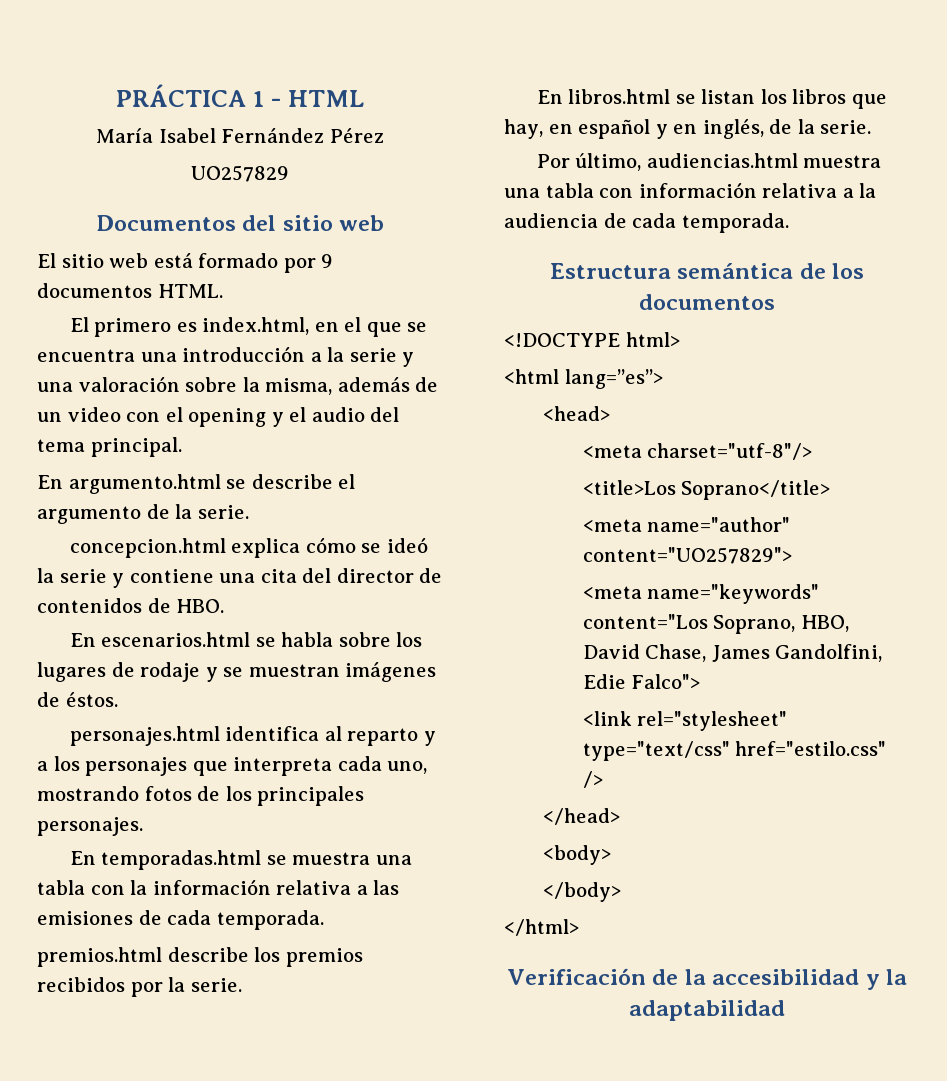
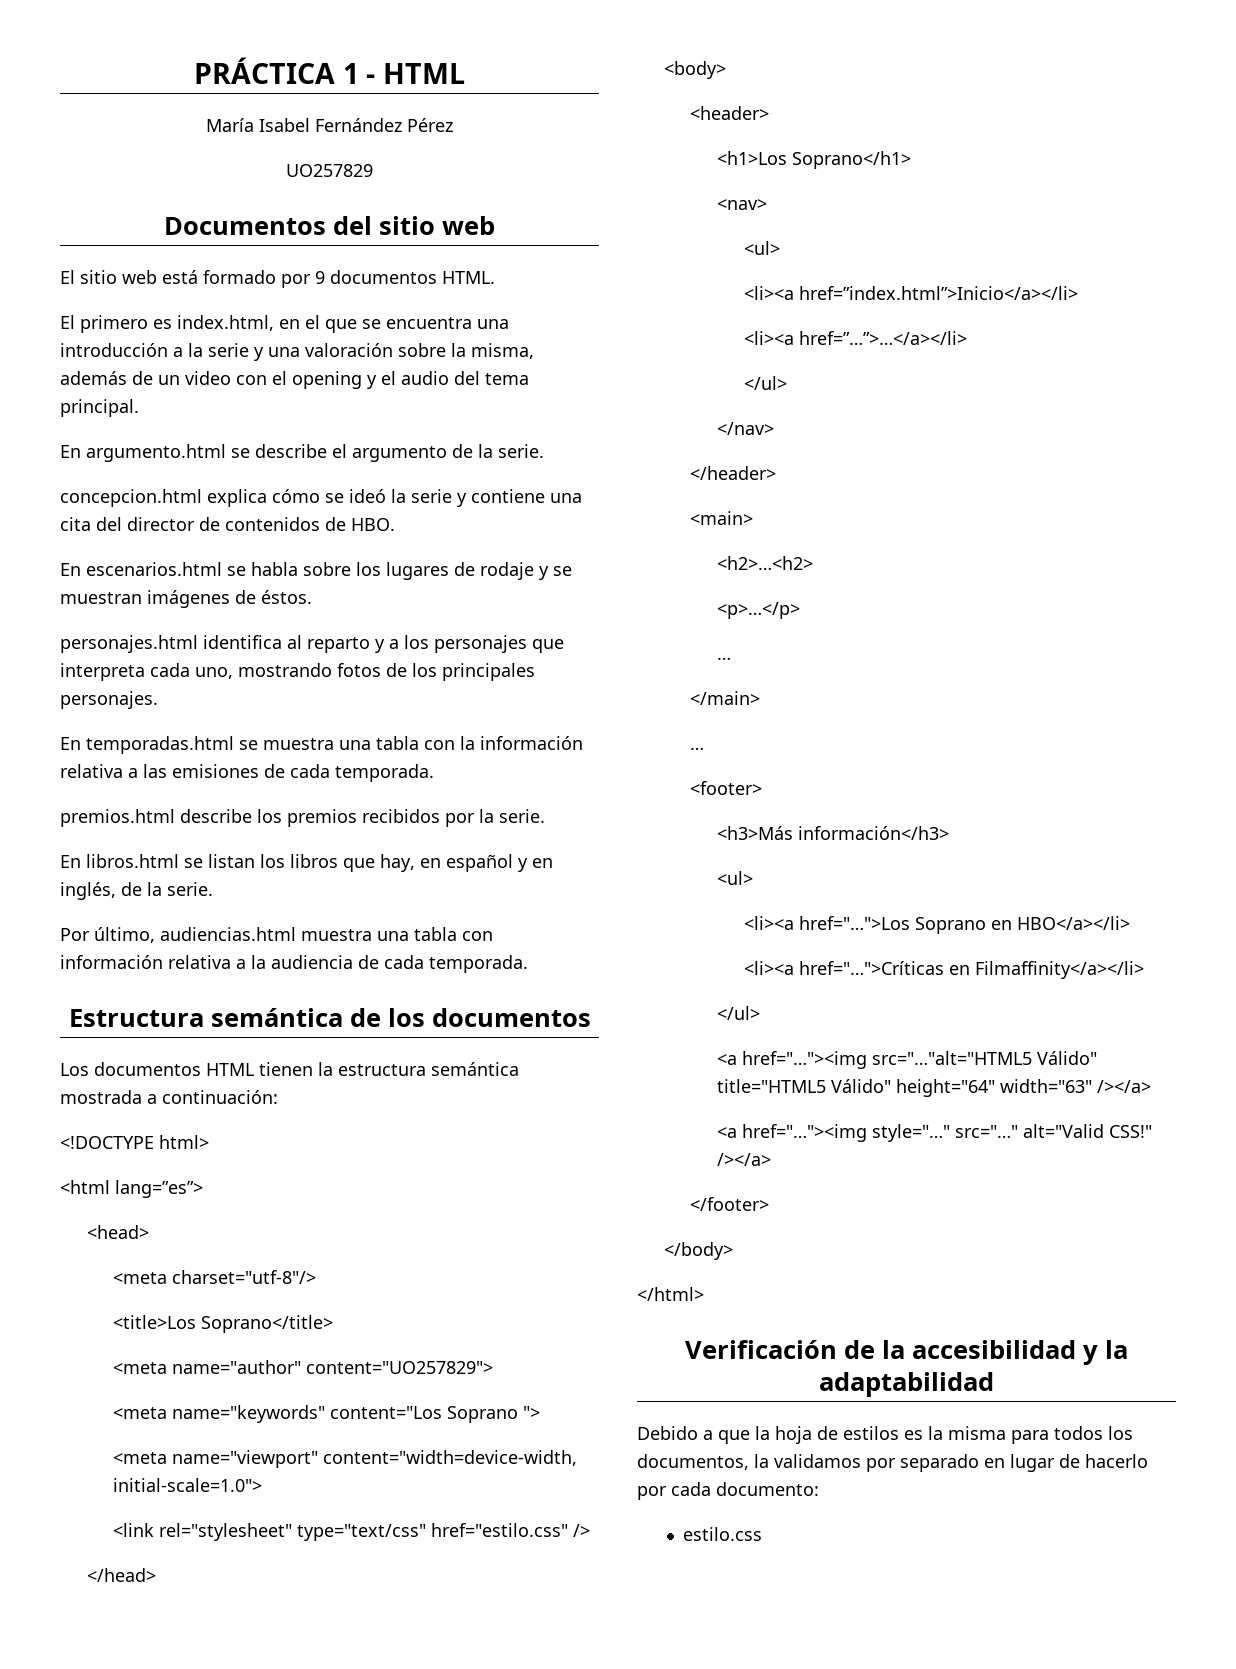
+ Los documentos HTML tienen la estructura semántica mostrada a continuación:
- <meta name="keywords" content="Los Soprano, HBO, David Chase, James Gandolfini, Edie Falco">
+ <meta name="keywords" content="Los Soprano ">
+ <meta name="viewport" content="width=device-width, initial-scale=1.0">
+ <header>
+ <h1>Los Soprano</h1>
+ <nav>
+ <ul>
+ <li><a href=”index.html”>Inicio</a></li>
+ <li><a href=”…”>…</a></li>
+ </ul>
+ </nav>
+ </header>
+ <main>
+ <h2>…<h2>
+ <p>…</p>
+ …
+ </main>
+ …
+ <footer>
+ <h3>Más información</h3>
+ <ul>
+ <li><a href="…">Los Soprano en HBO</a></li>
+ <li><a href="…">Críticas en Filmaffinity</a></li>
+ </ul>
+ <a href="…"><img src="…"alt="HTML5 Válido" title="HTML5 Válido" height="64" width="63" /></a>
+ <a href="…"><img style="…" src="…" alt="Valid CSS!" /></a>
+ </footer>
+ Debido a que la hoja de estilos es la misma para todos los documentos, la validamos por separado en lugar de hacerlo por cada documento:
+ estilo.css

